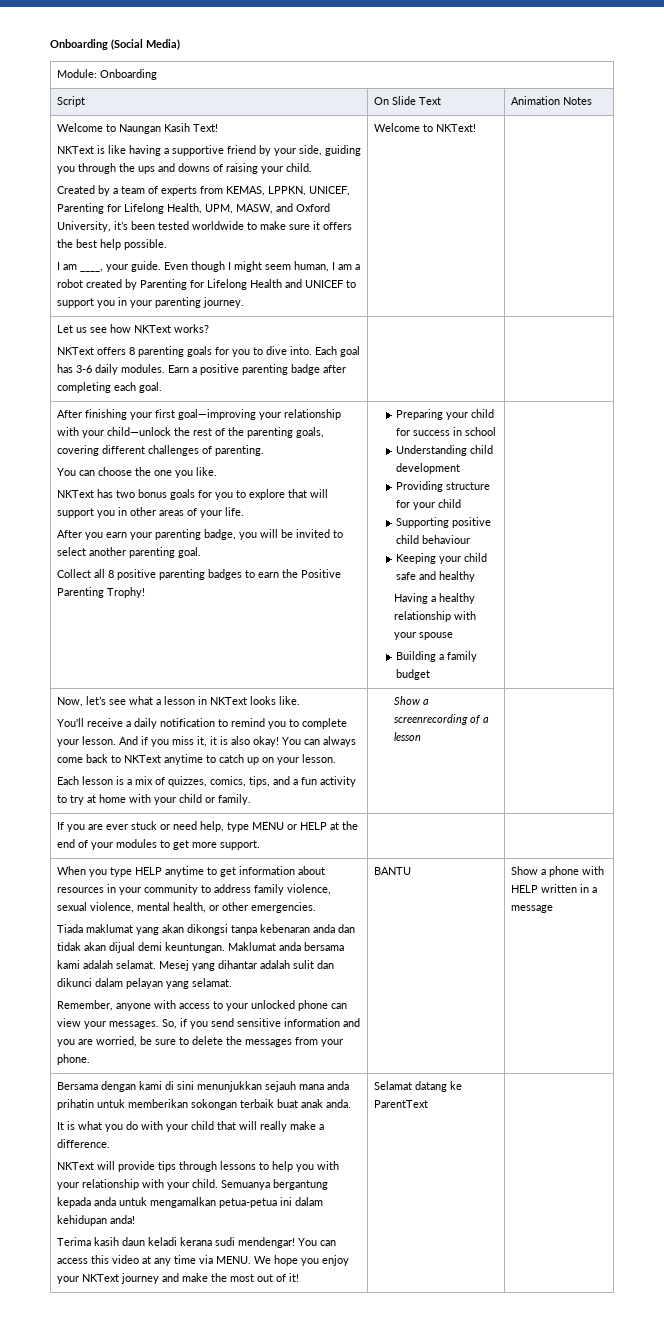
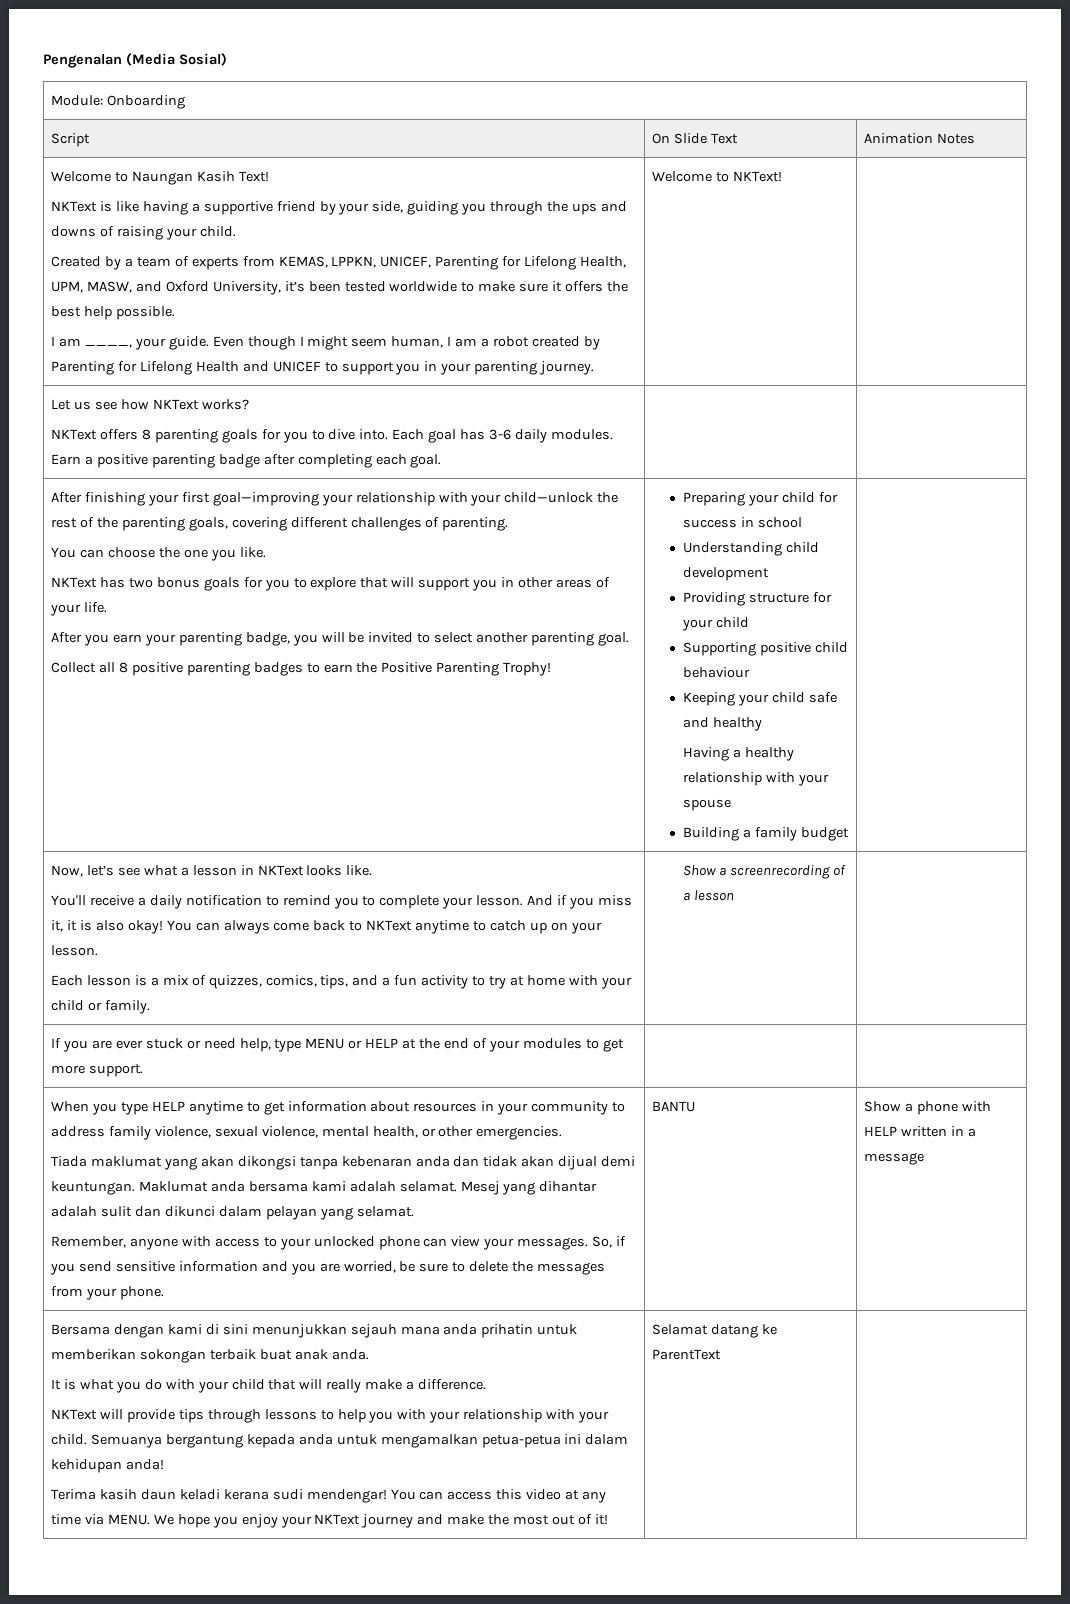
- Onboarding (Social Media)
+ Pengenalan (Media Sosial)

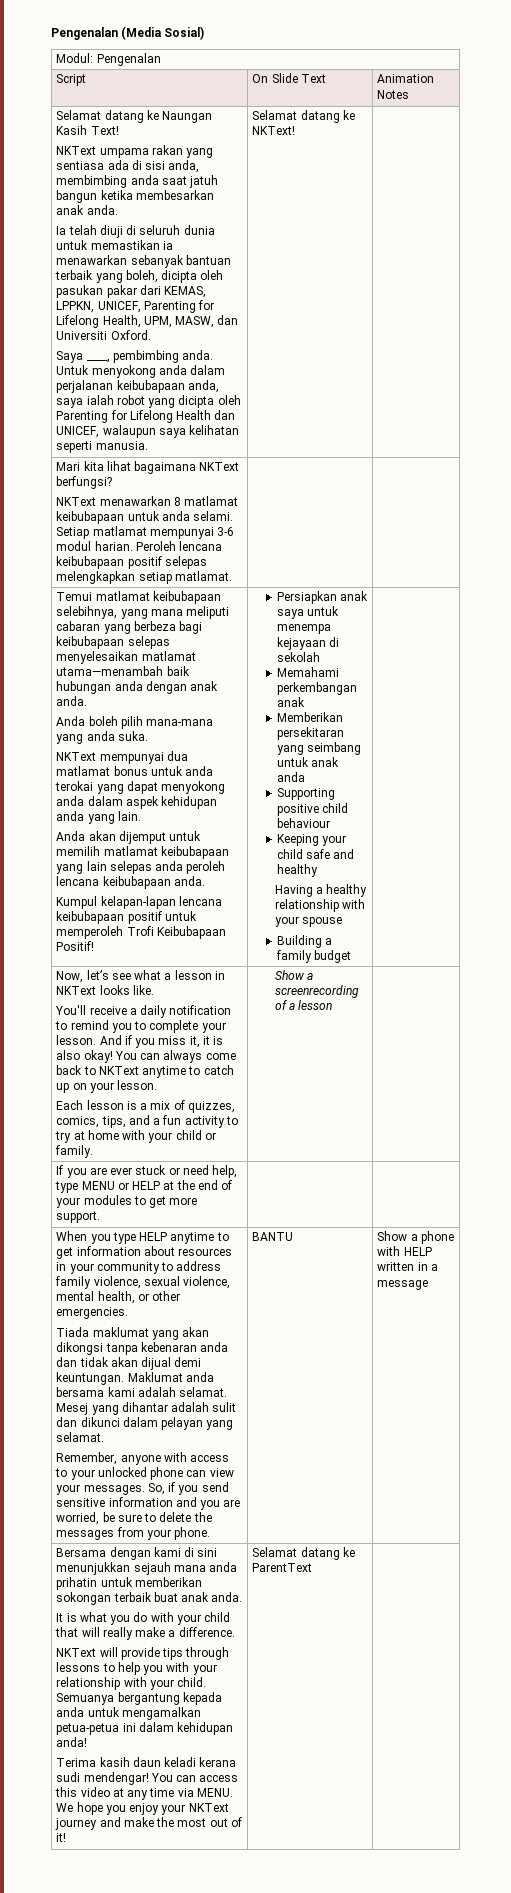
- Module: Onboarding
+ Modul: Pengenalan
- Welcome to Naungan Kasih Text!
+ Selamat datang ke Naungan Kasih Text!
- NKText is like having a supportive friend by your side, guiding you through the ups and downs of raising your child.
- Created by a team of experts from KEMAS, LPPKN, UNICEF, Parenting for Lifelong Health, UPM, MASW, and Oxford University, it’s been tested worldwide to make sure it offers the best help possible.
- I am ____, your guide. Even though I might seem human, I am a robot created by Parenting for Lifelong Health and UNICEF to support you in your parenting journey. | Welcome to NKText! |
- Let us see how NKText works?
- NKText offers 8 parenting goals for you to dive into. Each goal has 3-6 daily modules. Earn a positive parenting badge after completing each goal. | |
- After finishing your first goal—improving your relationship with your child—unlock the rest of the parenting goals, covering different challenges of parenting.
- You can choose the one you like.
- NKText has two bonus goals for you to explore that will support you in other areas of your life.
- After you earn your parenting badge, you will be invited to select another parenting goal.
- Collect all 8 positive parenting badges to earn the Positive Parenting Trophy! | Preparing your child for success in school
- Understanding child development
- Providing structure for your child
+ NKText umpama rakan yang sentiasa ada di sisi anda, membimbing anda saat jatuh bangun ketika membesarkan anak anda.
+ Ia telah diuji di seluruh dunia untuk memastikan ia menawarkan sebanyak bantuan terbaik yang boleh, dicipta oleh pasukan pakar dari KEMAS, LPPKN, UNICEF, Parenting for Lifelong Health, UPM, MASW, dan Universiti Oxford.
+ Saya ____, pembimbing anda. Untuk menyokong anda dalam perjalanan keibubapaan anda, saya ialah robot yang dicipta oleh Parenting for Lifelong Health dan UNICEF, walaupun saya kelihatan seperti manusia. | Selamat datang ke NKText! |
+ Mari kita lihat bagaimana NKText berfungsi?
+ NKText menawarkan 8 matlamat keibubapaan untuk anda selami. Setiap matlamat mempunyai 3-6 modul harian. Peroleh lencana keibubapaan positif selepas melengkapkan setiap matlamat. | |
+ Temui matlamat keibubapaan selebihnya, yang mana meliputi cabaran yang berbeza bagi keibubapaan selepas menyelesaikan matlamat utama—menambah baik hubungan anda dengan anak anda.
+ Anda boleh pilih mana-mana yang anda suka.
+ NKText mempunyai dua matlamat bonus untuk anda terokai yang dapat menyokong anda dalam aspek kehidupan anda yang lain.
+ Anda akan dijemput untuk memilih matlamat keibubapaan yang lain selepas anda peroleh lencana keibubapaan anda.
+ Kumpul kelapan-lapan lencana keibubapaan positif untuk memperoleh Trofi Keibubapaan Positif! | Persiapkan anak saya untuk menempa kejayaan di sekolah
+ Memahami perkembangan anak
+ Memberikan persekitaran yang seimbang untuk anak anda

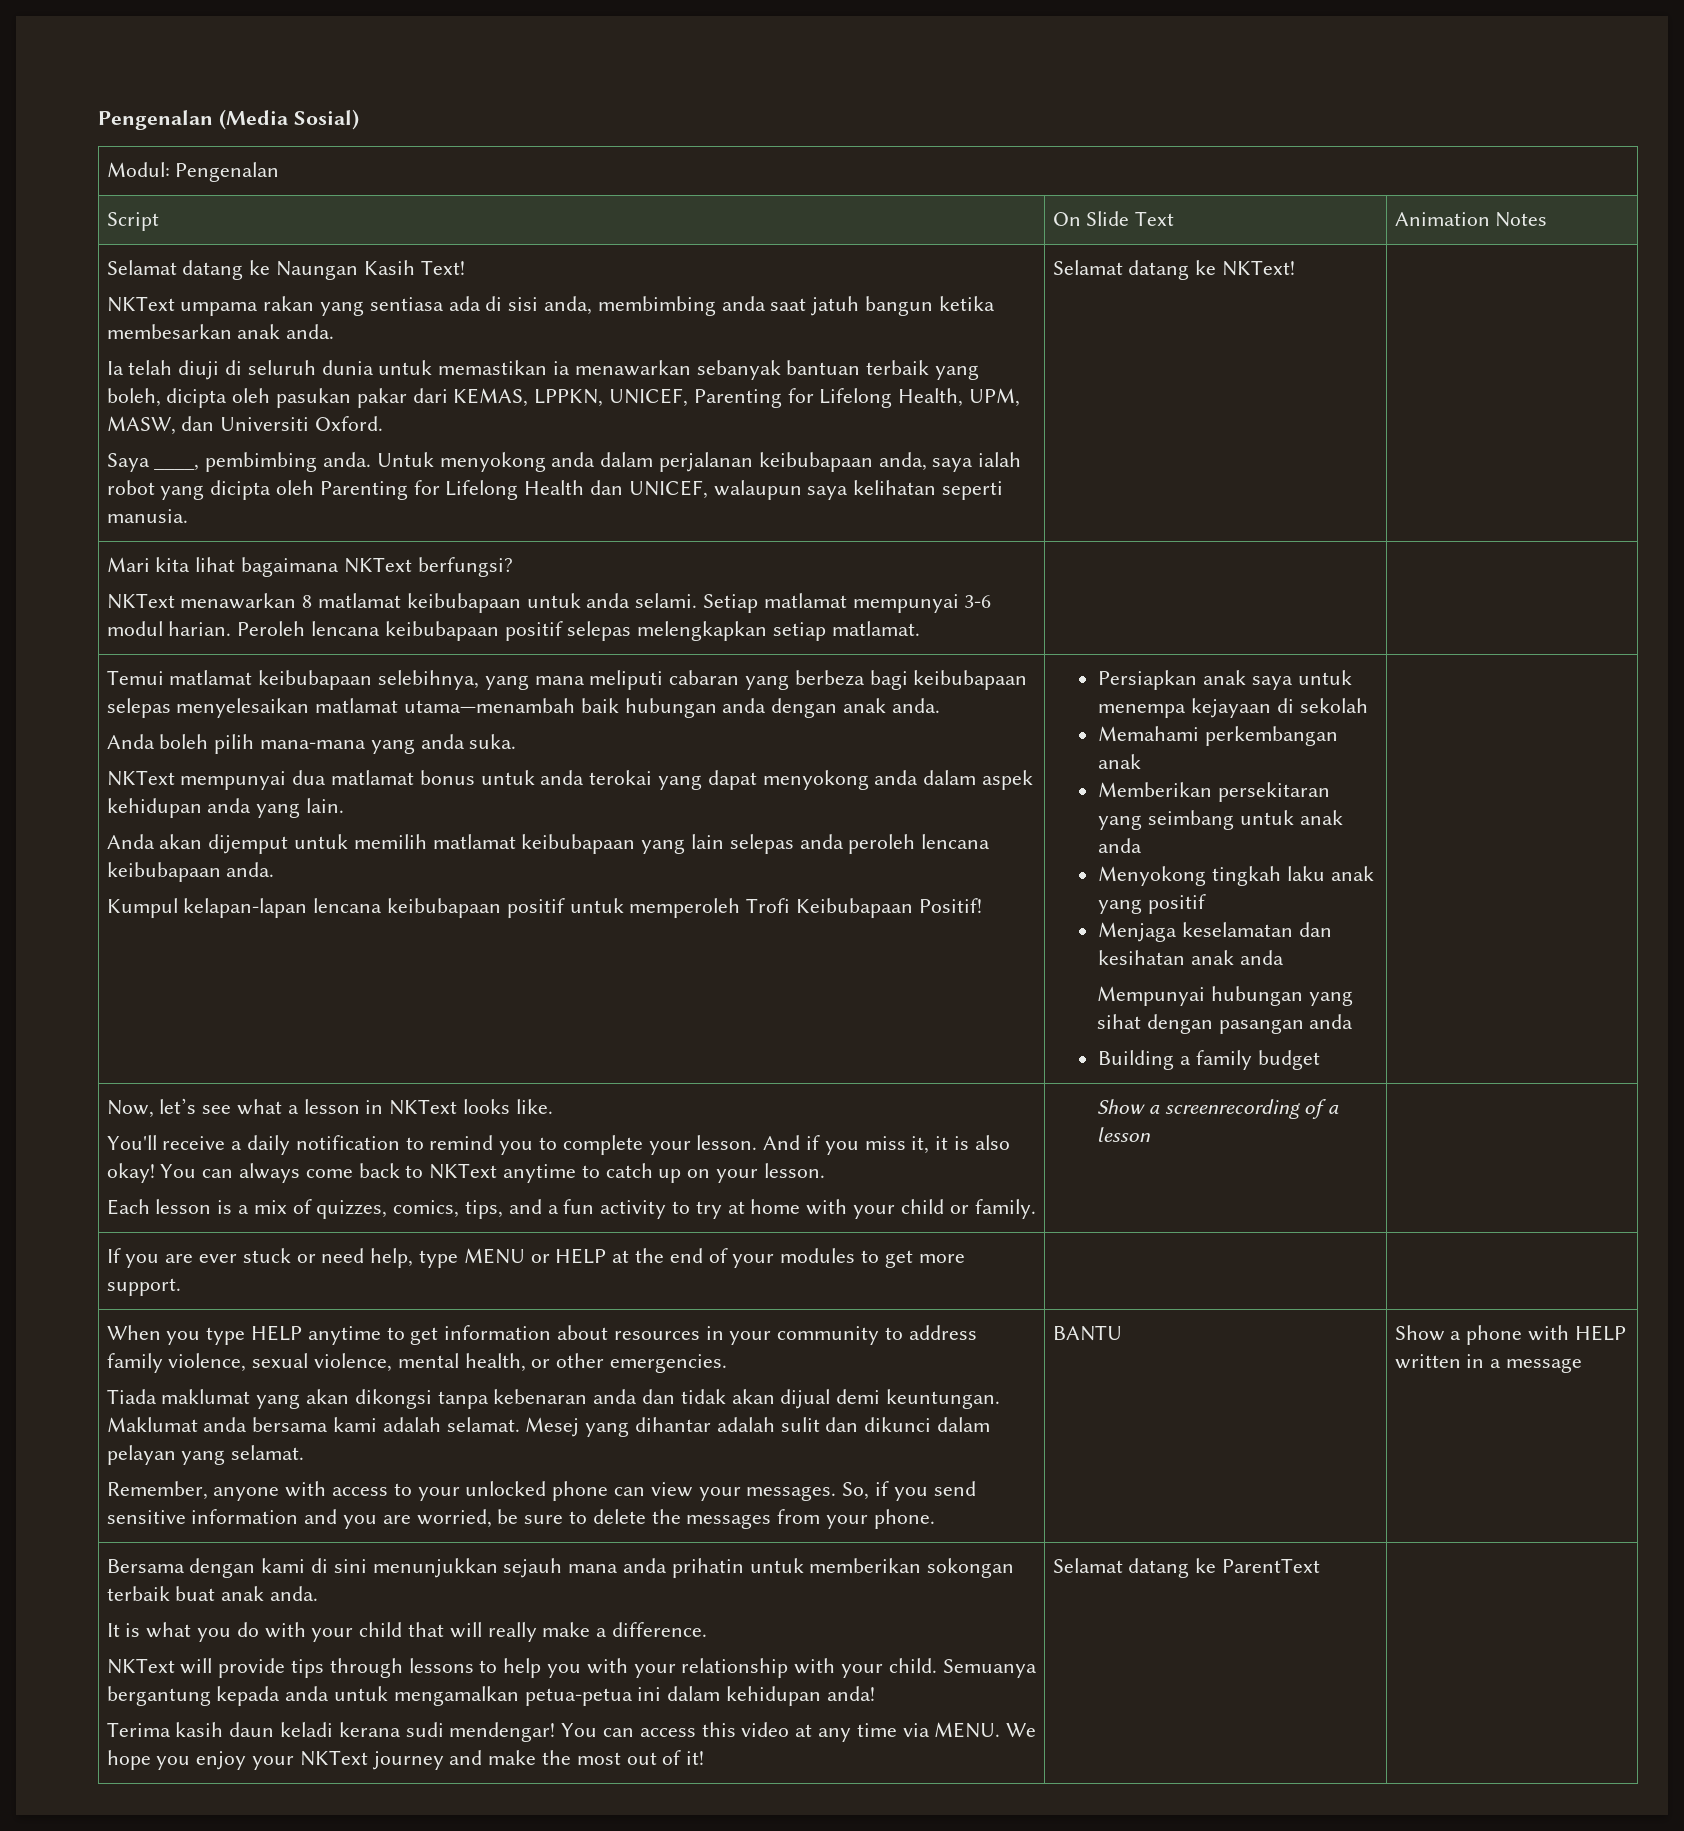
- Supporting positive child behaviour
- Keeping your child safe and healthy
- Having a healthy relationship with your spouse
+ Menyokong tingkah laku anak yang positif
+ Menjaga keselamatan dan kesihatan anak anda
+ Mempunyai hubungan yang sihat dengan pasangan anda

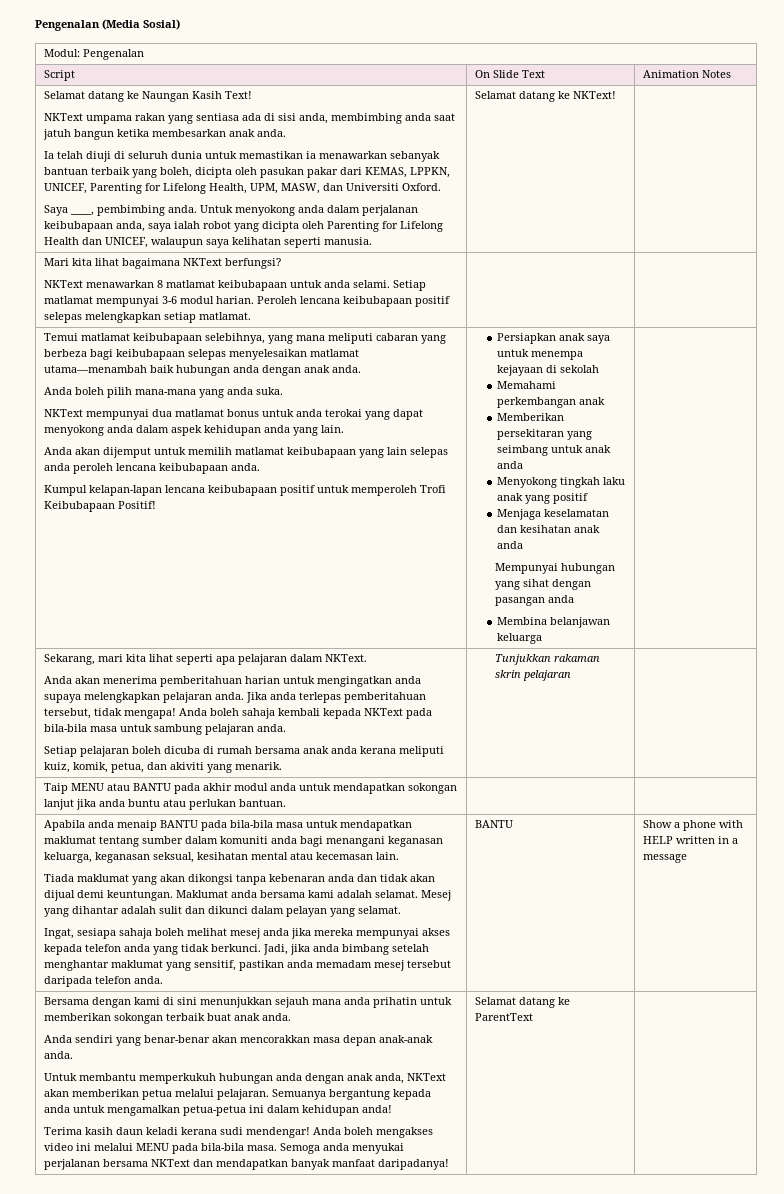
- Building a family budget |
- Now, let’s see what a lesson in NKText looks like.
- You'll receive a daily notification to remind you to complete your lesson. And if you miss it, it is also okay! You can always come back to NKText anytime to catch up on your lesson.
- Each lesson is a mix of quizzes, comics, tips, and a fun activity to try at home with your child or family. | Show a screenrecording of a lesson |
- If you are ever stuck or need help, type MENU or HELP at the end of your modules to get more support. | |
- When you type HELP anytime to get information about resources in your community to address family violence, sexual violence, mental health, or other emergencies.
+ Membina belanjawan keluarga |
+ Sekarang, mari kita lihat seperti apa pelajaran dalam NKText.
+ Anda akan menerima pemberitahuan harian untuk mengingatkan anda supaya melengkapkan pelajaran anda. Jika anda terlepas pemberitahuan tersebut, tidak mengapa! Anda boleh sahaja kembali kepada NKText pada bila-bila masa untuk sambung pelajaran anda.
+ Setiap pelajaran boleh dicuba di rumah bersama anak anda kerana meliputi kuiz, komik, petua, dan akiviti yang menarik. | Tunjukkan rakaman skrin pelajaran |
+ Taip MENU atau BANTU pada akhir modul anda untuk mendapatkan sokongan lanjut jika anda buntu atau perlukan bantuan. | |
+ Apabila anda menaip BANTU pada bila-bila masa untuk mendapatkan maklumat tentang sumber dalam komuniti anda bagi menangani keganasan keluarga, keganasan seksual, kesihatan mental atau kecemasan lain.
- Remember, anyone with access to your unlocked phone can view your messages. So, if you send sensitive information and you are worried, be sure to delete the messages from your phone.
+ Ingat, sesiapa sahaja boleh melihat mesej anda jika mereka mempunyai akses kepada telefon anda yang tidak berkunci. Jadi, jika anda bimbang setelah menghantar maklumat yang sensitif, pastikan anda memadam mesej tersebut daripada telefon anda.
- It is what you do with your child that will really make a difference.
- NKText will provide tips through lessons to help you with your relationship with your child.
+ Anda sendiri yang benar-benar akan mencorakkan masa depan anak-anak anda.
+ Untuk membantu memperkukuh hubungan anda dengan anak anda, NKText akan memberikan petua melalui pelajaran.
- You can access this video at any time via MENU. We hope you enjoy your NKText journey and make the most out of it!
+ Anda boleh mengakses video ini melalui MENU pada bila-bila masa. Semoga anda menyukai perjalanan bersama NKText dan mendapatkan banyak manfaat daripadanya!

